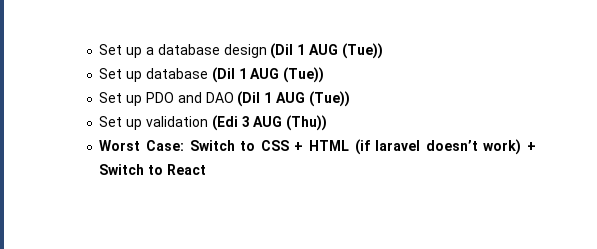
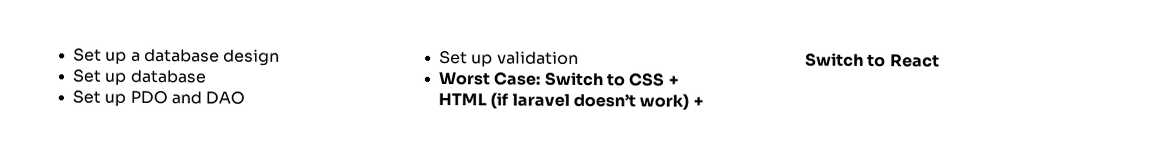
- Set up a database design (Dil 1 AUG (Tue))
+ Set up a database design
- Set up database (Dil 1 AUG (Tue))
+ Set up database
- Set up PDO and DAO (Dil 1 AUG (Tue))
+ Set up PDO and DAO
- Set up validation (Edi 3 AUG (Thu))
+ Set up validation

